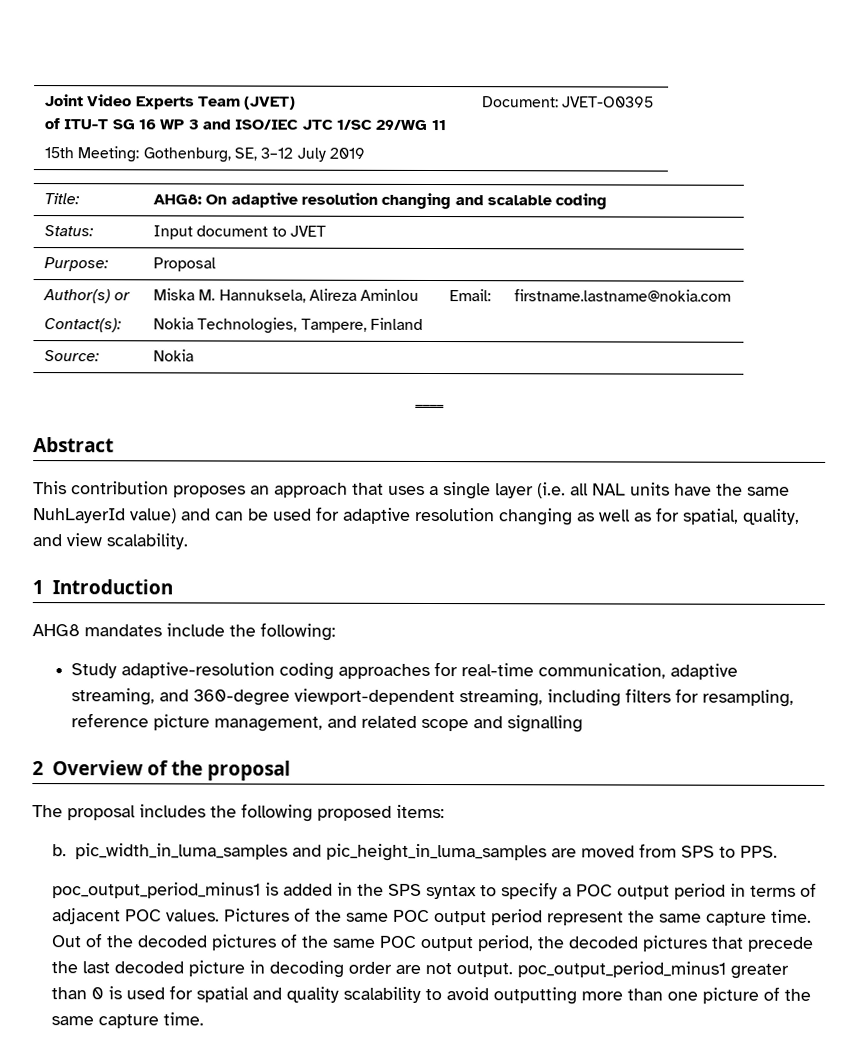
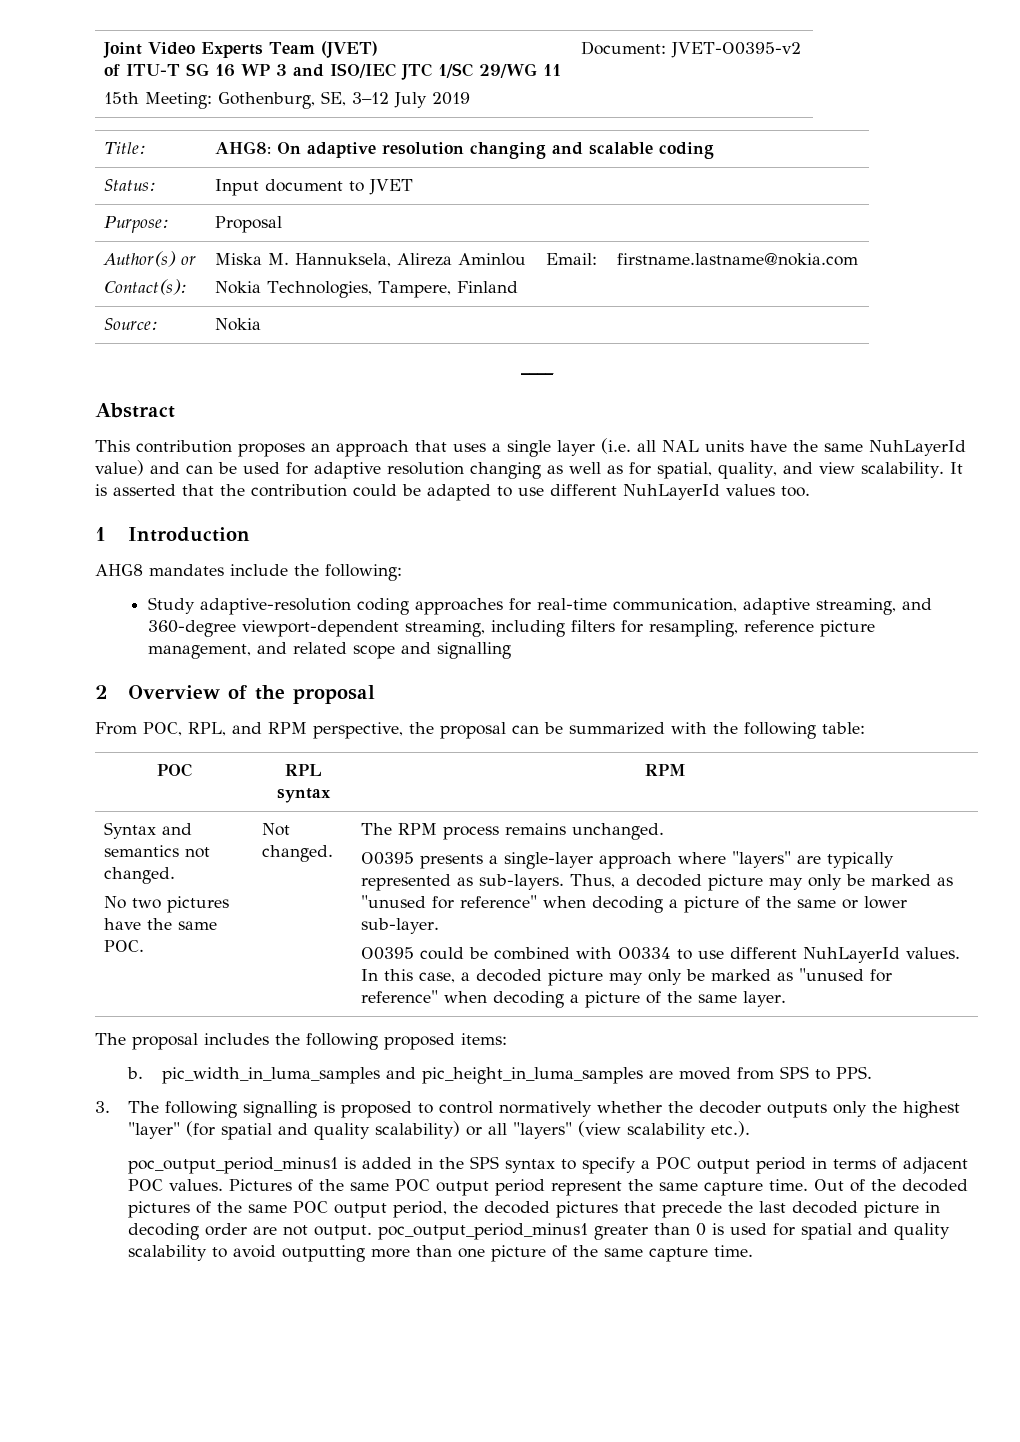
  Joint Video Experts Team (JVET)
  of ITU-T SG 16 WP 3 and ISO/IEC JTC 1/SC 29/WG 11
- 15th Meeting: Gothenburg, SE, 3–12 July 2019 | Document: JVET-O0395
+ 15th Meeting: Gothenburg, SE, 3–12 July 2019 | Document: JVET-O0395-v2
+ It is asserted that the contribution could be adapted to use different NuhLayerId values too.
+ From POC, RPL, and RPM perspective, the proposal can be summarized with the following table:
+ POC | RPL syntax | RPM
+ Syntax and semantics not changed.
+ No two pictures have the same POC. | Not changed. | The RPM process remains unchanged.
+ O0395 presents a single-layer approach where "layers" are typically represented as sub-layers. Thus, a decoded picture may only be marked as "unused for reference" when decoding a picture of the same or lower sub-layer.
+ O0395 could be combined with O0334 to use different NuhLayerId values. In this case, a decoded picture may only be marked as "unused for reference" when decoding a picture of the same layer.
+ 3. The following signalling is proposed to control normatively whether the decoder outputs only the highest "layer" (for spatial and quality scalability) or all "layers" (view scalability etc.).

